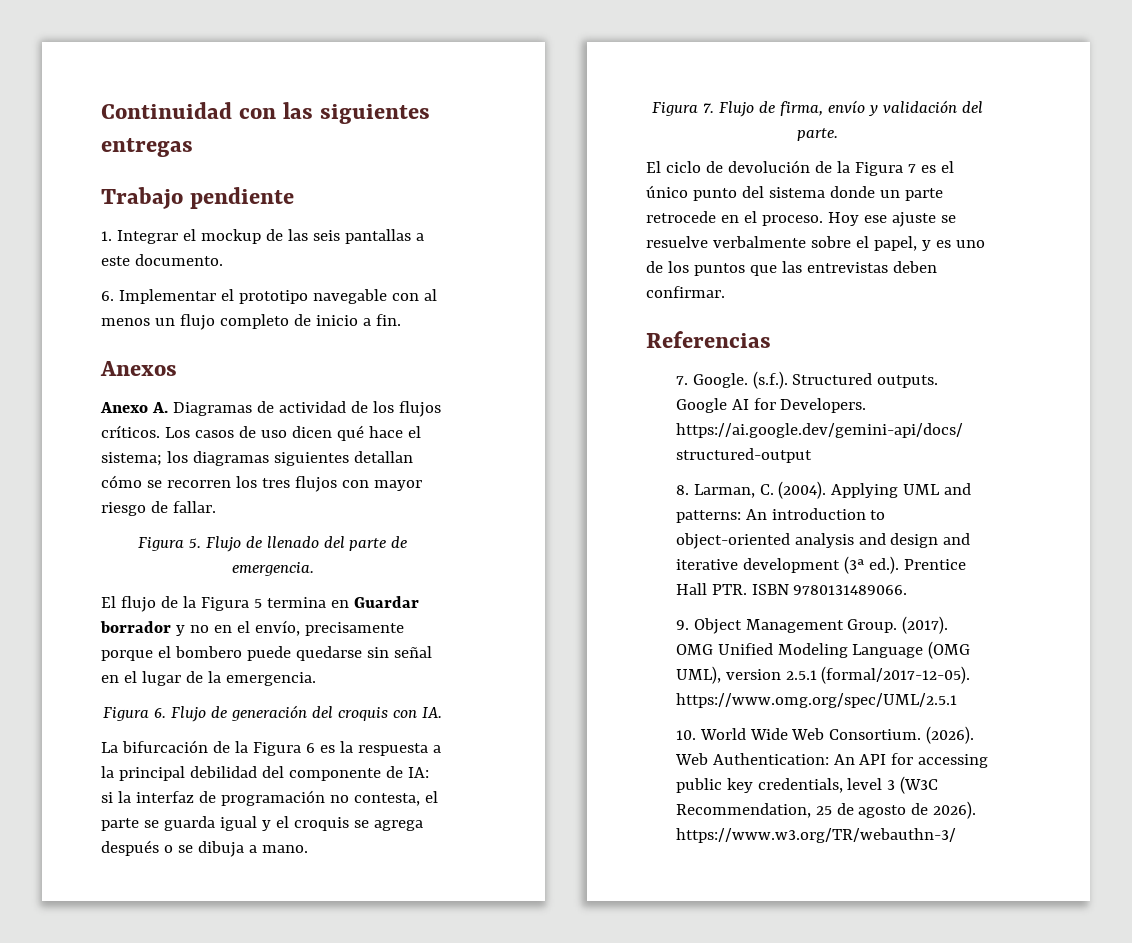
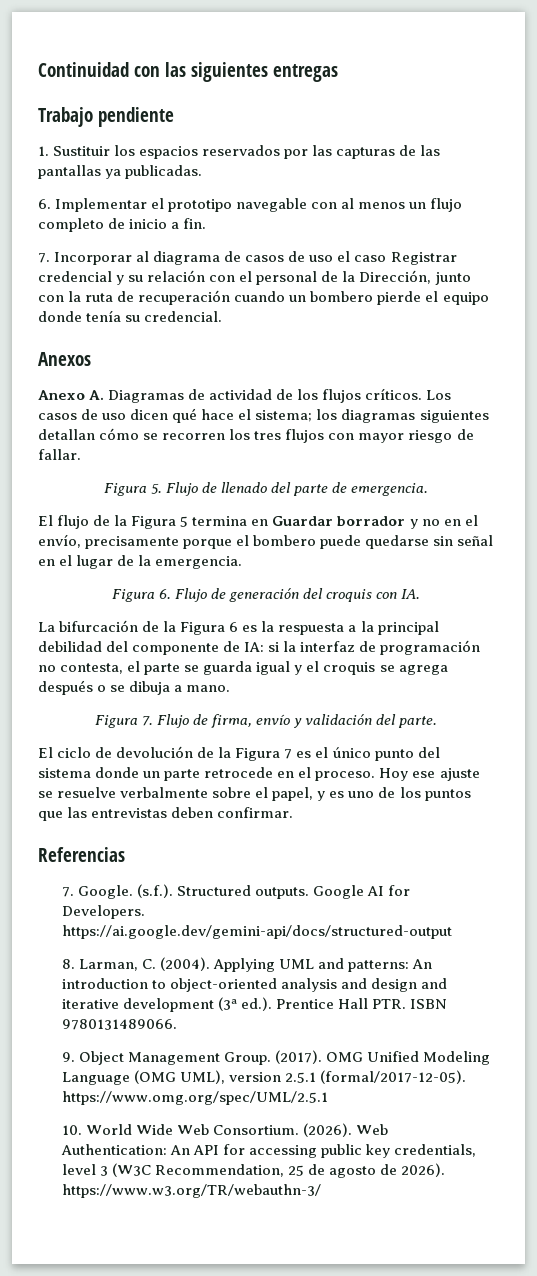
- 1. Integrar el mockup de las seis pantallas a este documento.
+ 1. Sustituir los espacios reservados por las capturas de las pantallas ya publicadas.
+ 7. Incorporar al diagrama de casos de uso el caso Registrar credencial y su relación con el personal de la Dirección, junto con la ruta de recuperación cuando un bombero pierde el equipo donde tenía su credencial.

